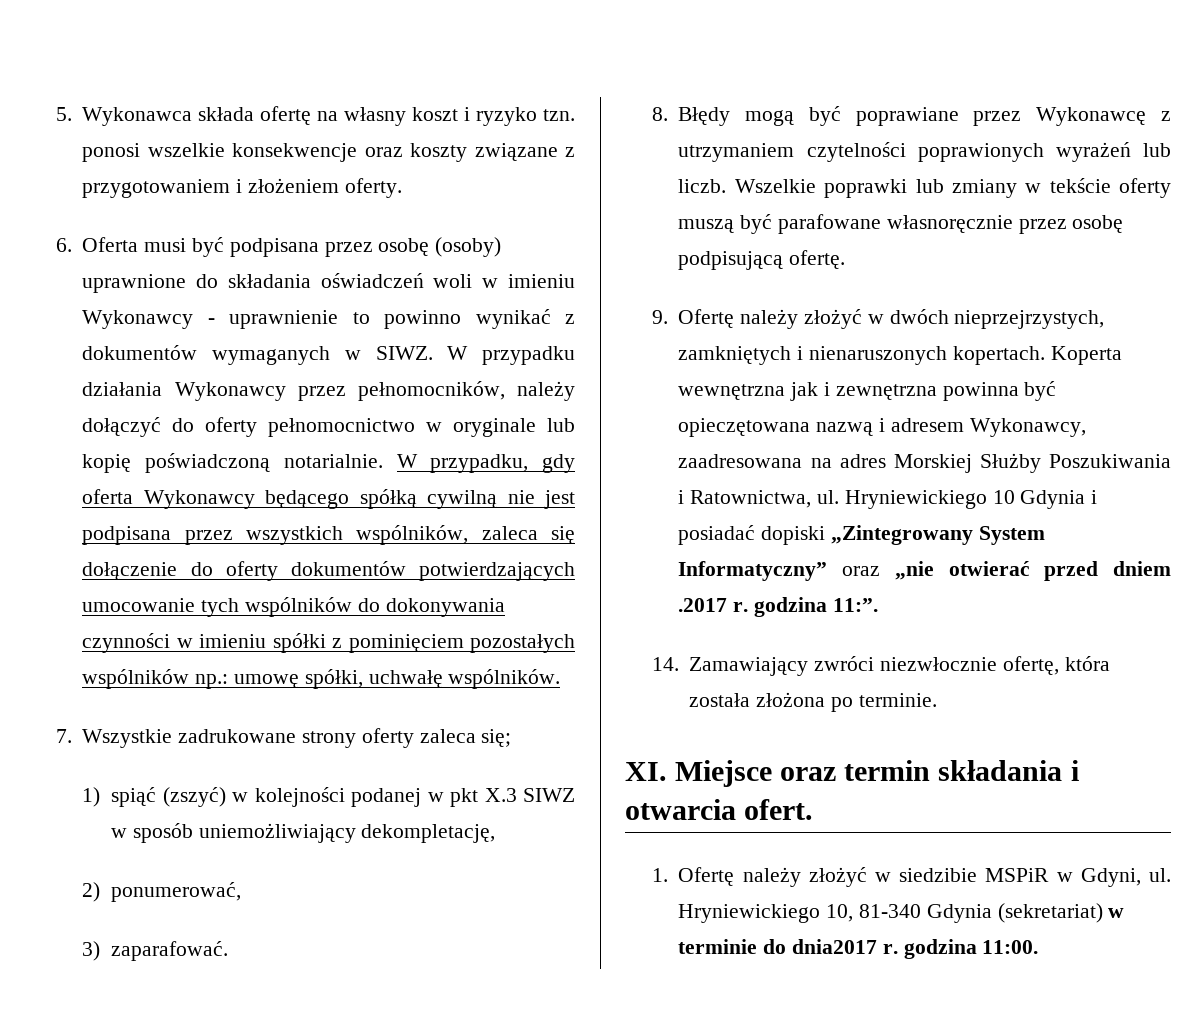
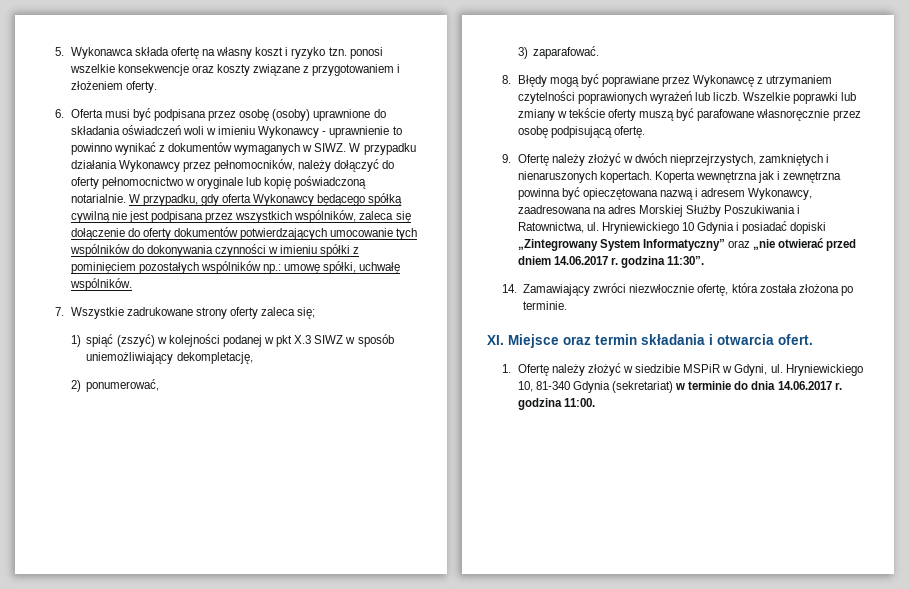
- Hryniewickiego 10 Gdynia i posiadać dopiski „Zintegrowany System Informatyczny” oraz „nie otwierać przed dniem .2017 r. godzina 11:”.
+ Hryniewickiego 10 Gdynia i posiadać dopiski „Zintegrowany System Informatyczny” oraz „nie otwierać przed dniem 14.06.2017 r. godzina 11:30”.
- Hryniewickiego 10, 81-340 Gdynia (sekretariat) w terminie do dnia2017 r. godzina 11:00.
+ Hryniewickiego 10, 81-340 Gdynia (sekretariat) w terminie do dnia 14.06.2017 r. godzina 11:00.

